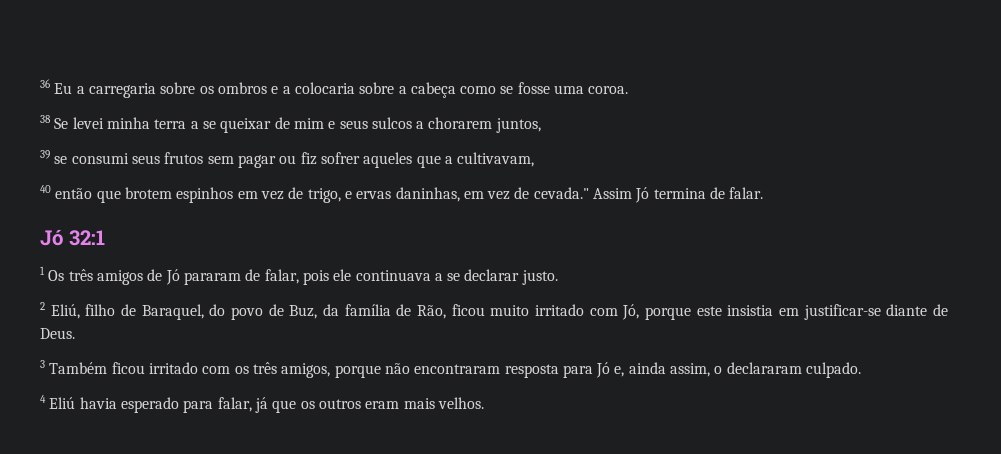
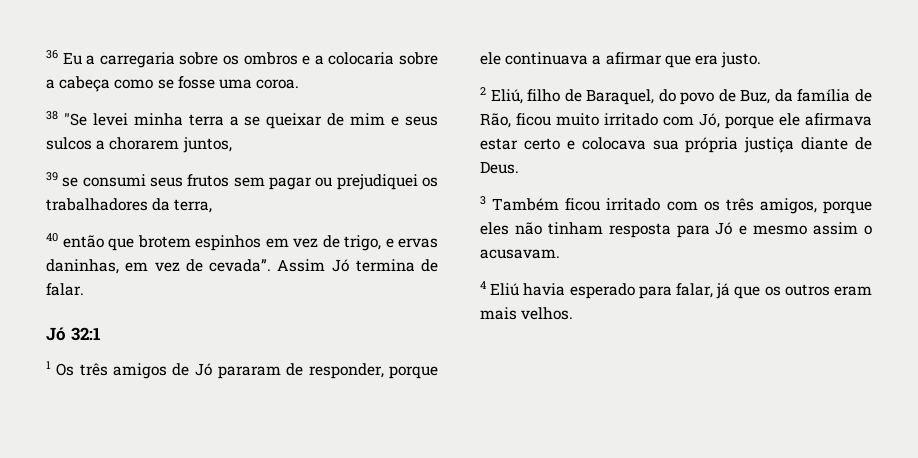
- 38 Se levei minha terra a se queixar de mim e seus sulcos a chorarem juntos,
+ 38 "Se levei minha terra a se queixar de mim e seus sulcos a chorarem juntos,
- 39 se consumi seus frutos sem pagar ou fiz sofrer aqueles que a cultivavam,
+ 39 se consumi seus frutos sem pagar ou prejudiquei os trabalhadores da terra,
- 40 então que brotem espinhos em vez de trigo, e ervas daninhas, em vez de cevada."
+ 40 então que brotem espinhos em vez de trigo, e ervas daninhas, em vez de cevada”.
- 1 Os três amigos de Jó pararam de falar, pois ele continuava a se declarar justo.
+ 1 Os três amigos de Jó pararam de responder, porque ele continuava a afirmar que era justo.
- 2 Eliú, filho de Baraquel, do povo de Buz, da família de Rão, ficou muito irritado com Jó, porque este insistia em justificar-se diante de Deus.
+ 2 Eliú, filho de Baraquel, do povo de Buz, da família de Rão, ficou muito irritado com Jó, porque ele afirmava estar certo e colocava sua própria justiça diante de Deus.
- 3 Também ficou irritado com os três amigos, porque não encontraram resposta para Jó e, ainda assim, o declararam culpado.
+ 3 Também ficou irritado com os três amigos, porque eles não tinham resposta para Jó e mesmo assim o acusavam.

